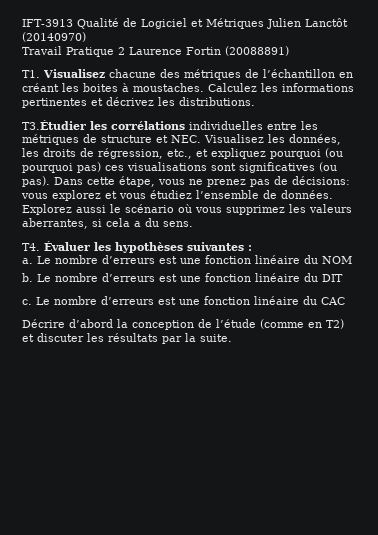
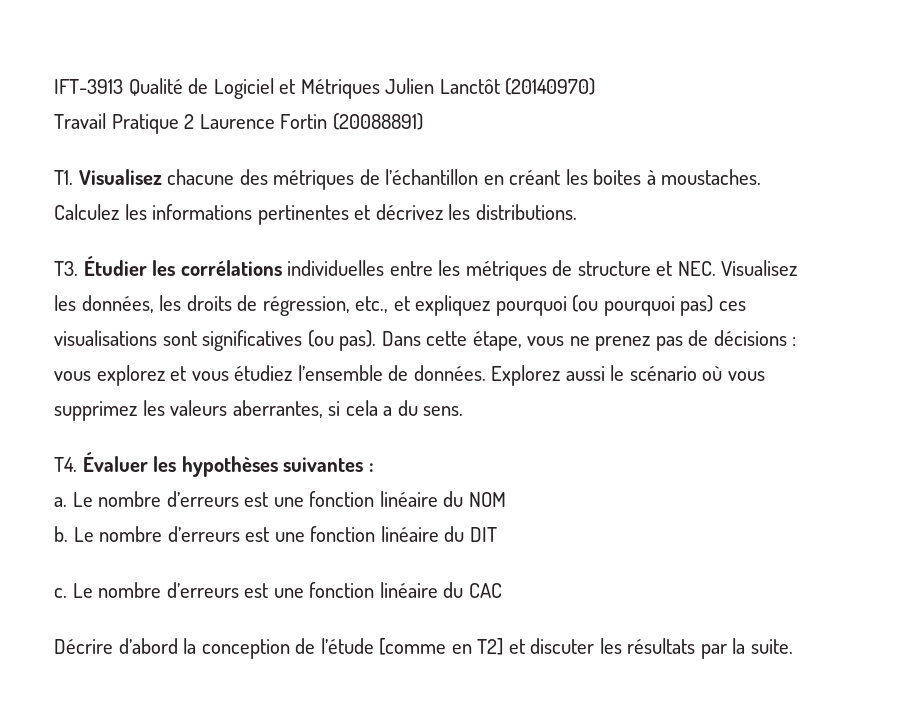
- T3.Étudier les corrélations individuelles entre les métriques de structure et NEC. Visualisez les données, les droits de régression, etc., et expliquez pourquoi (ou pourquoi pas) ces visualisations sont significatives (ou pas).
+ T3. Étudier les corrélations individuelles entre les métriques de structure et NEC. Visualisez les données, les droits de régression, etc., et expliquez pourquoi (ou pourquoi pas) ces visualisations sont significatives (ou pas).
- Dans cette étape, vous ne prenez pas de décisions: vous explorez et vous étudiez l’ensemble de données.
+ Dans cette étape, vous ne prenez pas de décisions : vous explorez et vous étudiez l’ensemble de données.
- Décrire d’abord la conception de l’étude (comme en T2) et discuter les résultats par la suite.
+ Décrire d’abord la conception de l’étude [comme en T2] et discuter les résultats par la suite.

